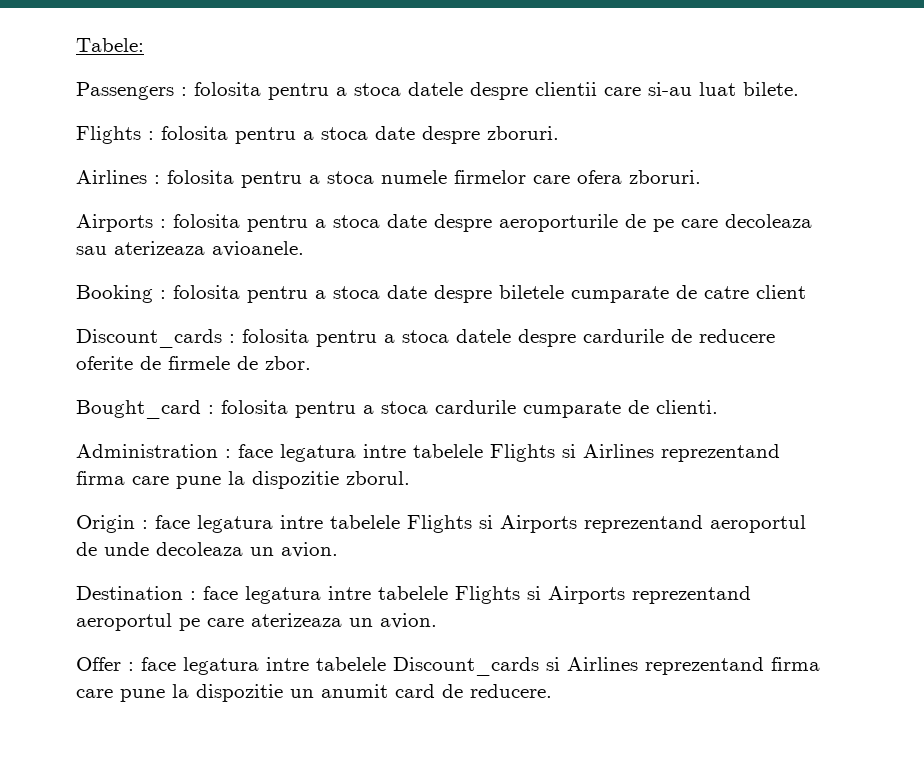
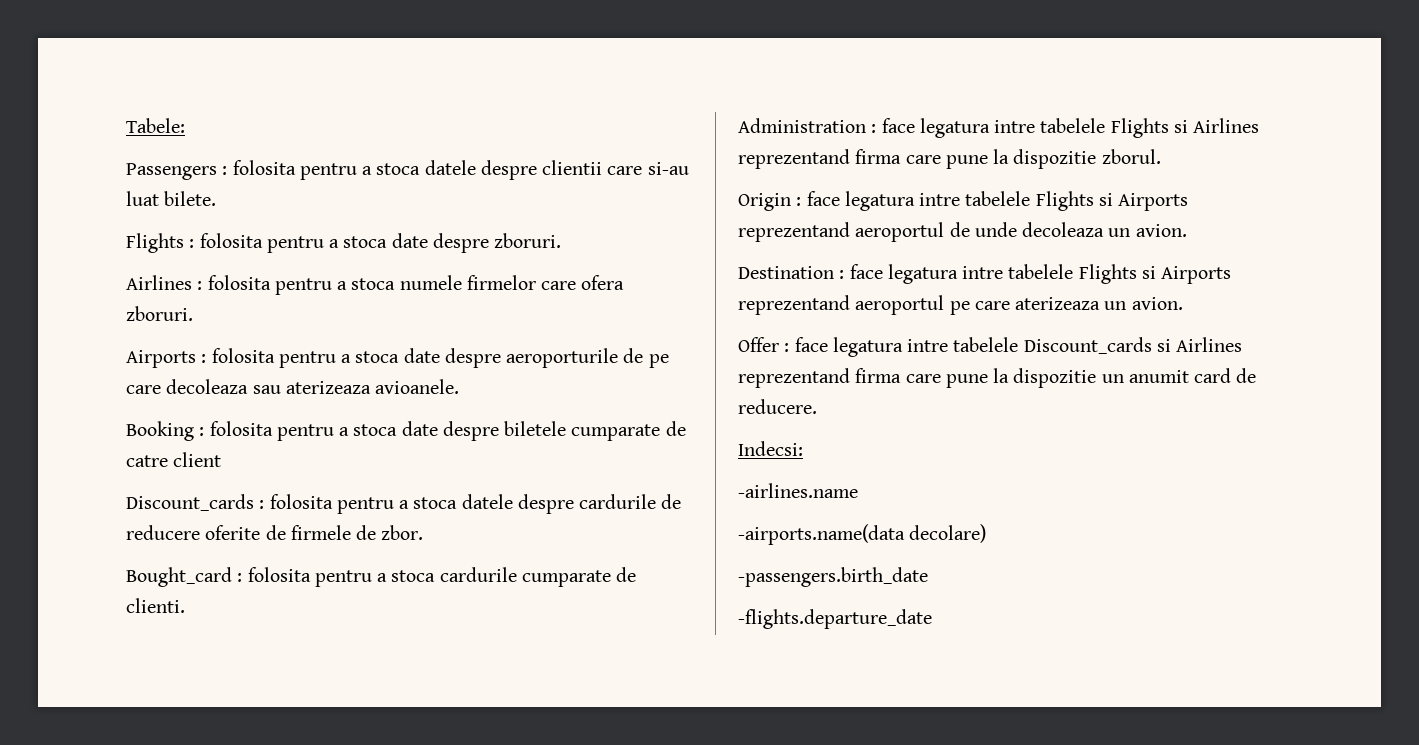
+ Indecsi:
+ -airlines.name
+ -airports.name(data decolare)
+ -passengers.birth_date
+ -flights.departure_date

